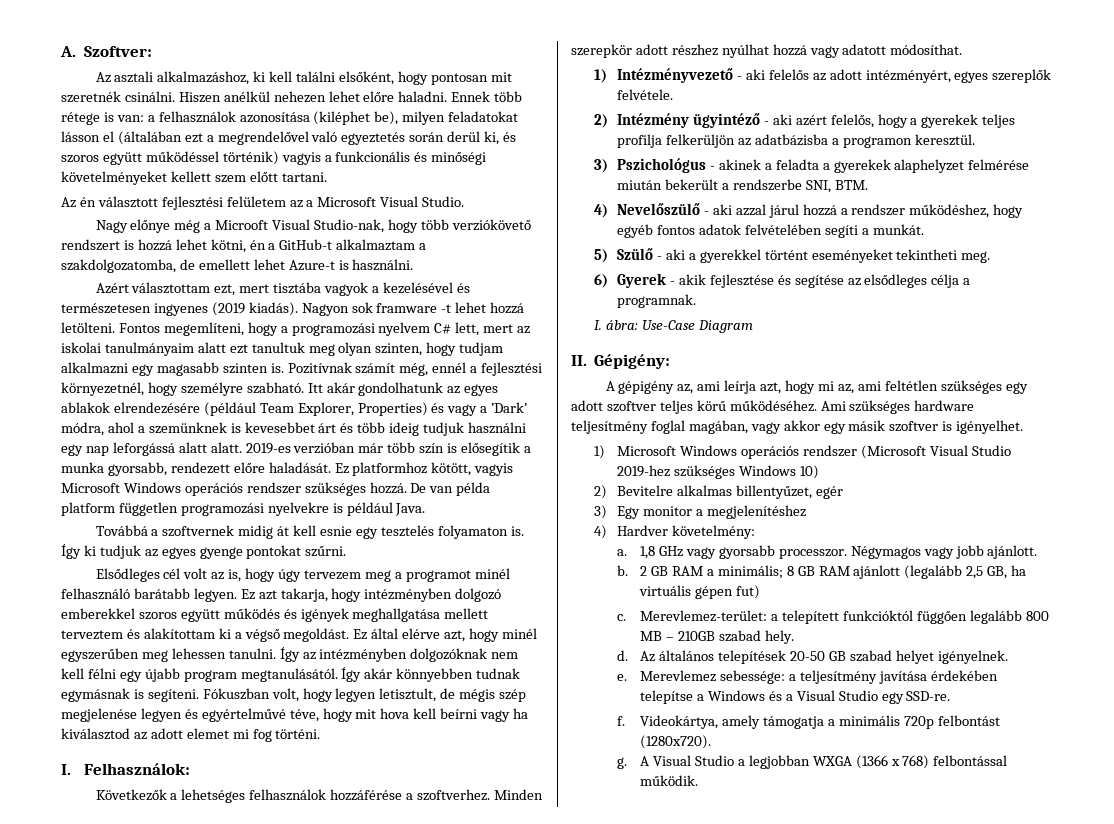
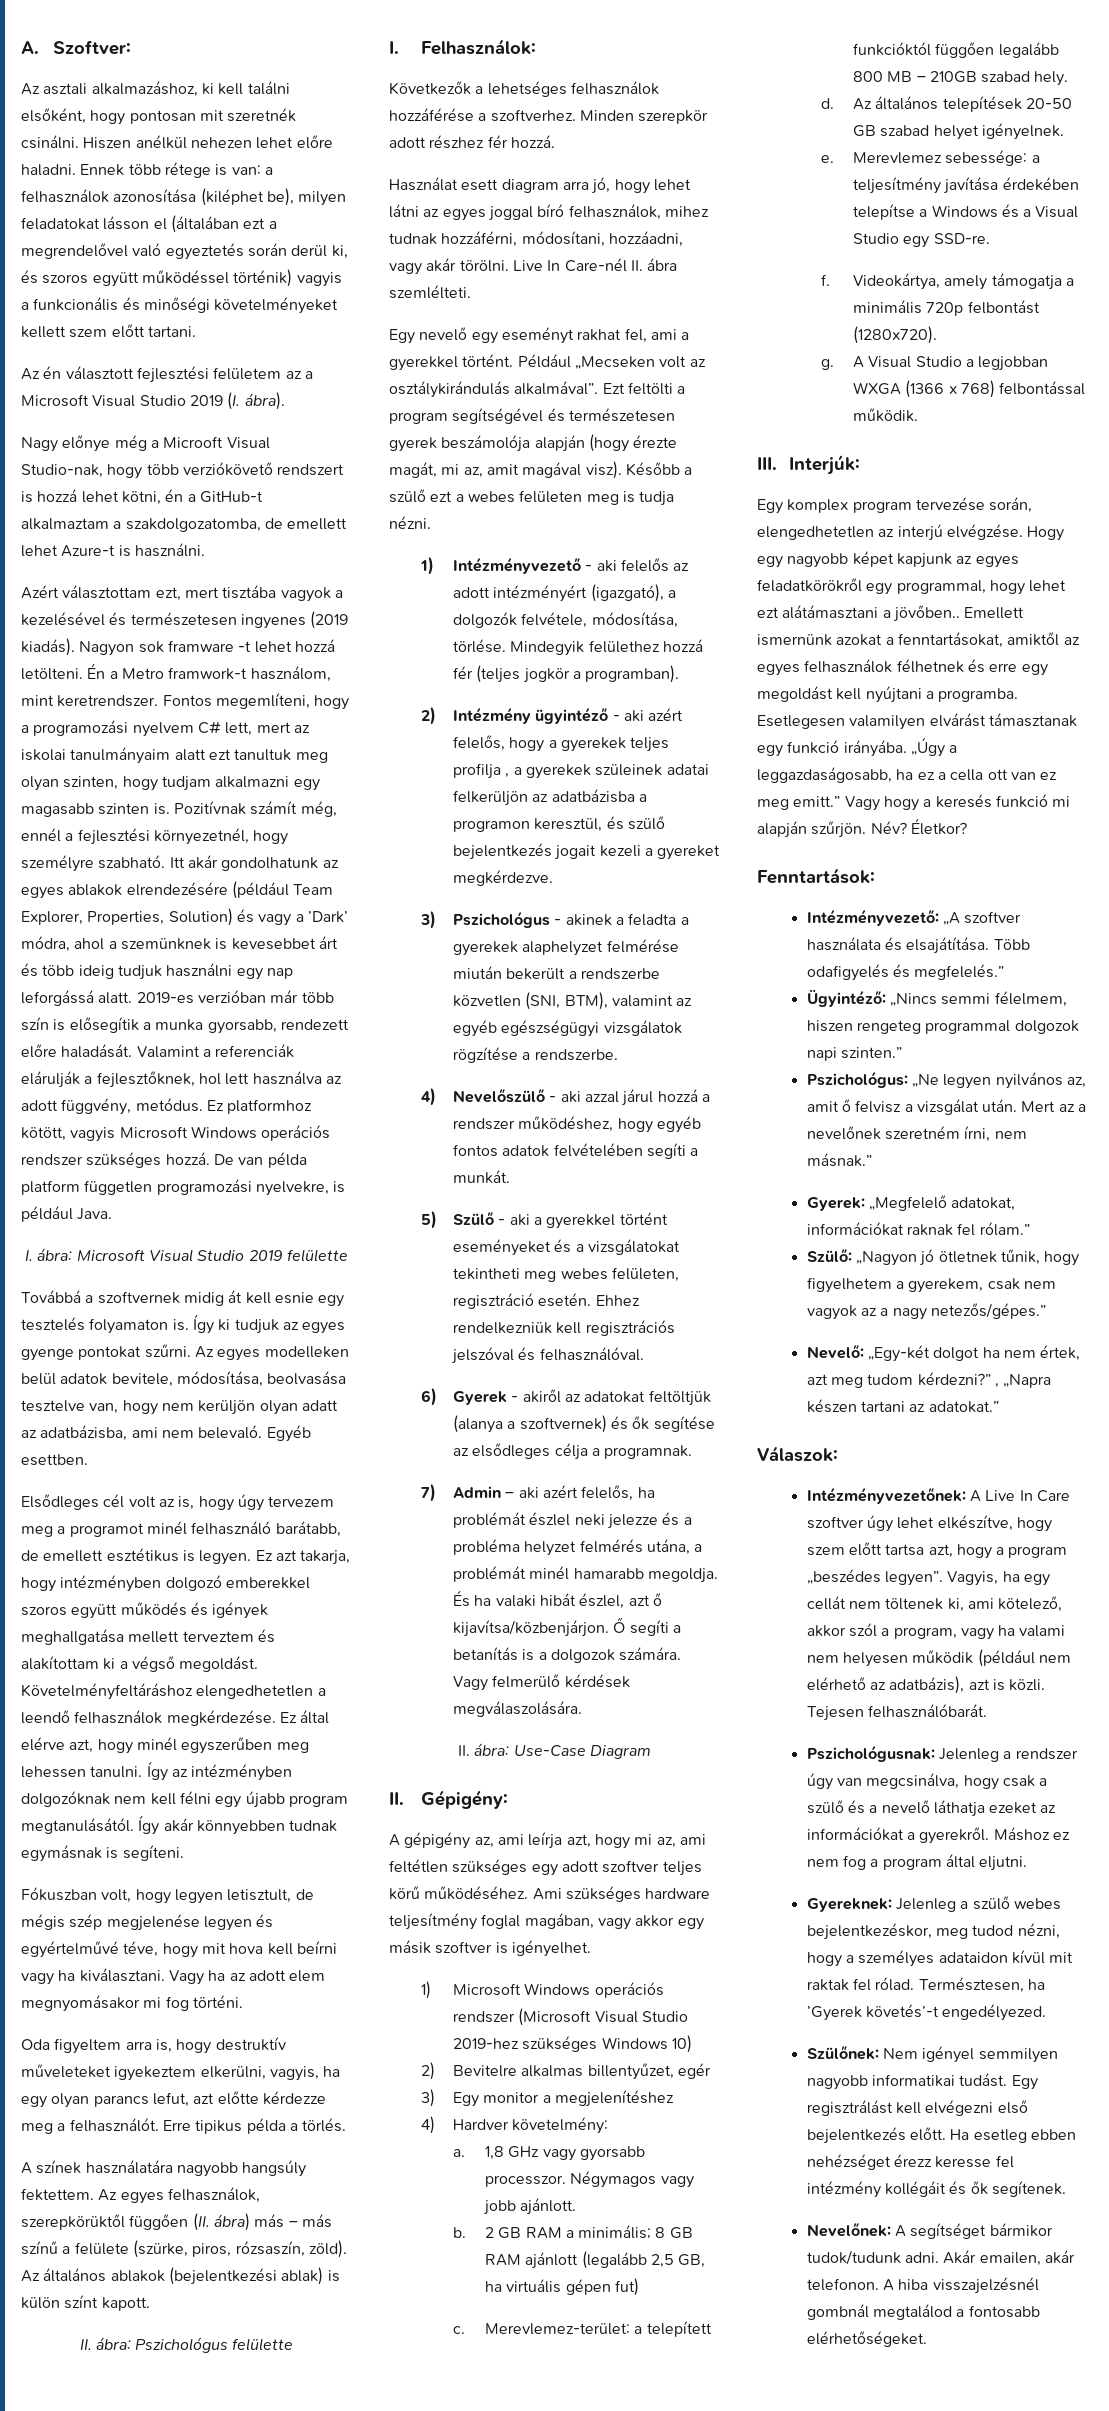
- Az én választott fejlesztési felületem az a Microsoft Visual Studio.
+ Az én választott fejlesztési felületem az a Microsoft Visual Studio 2019 (I. ábra).
+ Én a Metro framwork-t használom, mint keretrendszer.
- Itt akár gondolhatunk az egyes ablakok elrendezésére (például Team Explorer, Properties) és vagy a ’Dark’ módra, ahol a szemünknek is kevesebbet árt és több ideig tudjuk használni egy nap leforgássá alatt alatt.
+ Itt akár gondolhatunk az egyes ablakok elrendezésére (például Team Explorer, Properties, Solution) és vagy a ’Dark’ módra, ahol a szemünknek is kevesebbet árt és több ideig tudjuk használni egy nap leforgássá alatt.
+ Valamint a referenciák elárulják a fejlesztőknek, hol lett használva az adott függvény, metódus.
- De van példa platform független programozási nyelvekre is például Java.
+ De van példa platform független programozási nyelvekre, is például Java.
+ I. ábra: Microsoft Visual Studio 2019 felülette
+ Az egyes modelleken belül adatok bevitele, módosítása, beolvasása tesztelve van, hogy nem kerüljön olyan adatt az adatbázisba, ami nem belevaló. Egyéb esettben.
- Elsődleges cél volt az is, hogy úgy tervezem meg a programot minél felhasználó barátabb legyen.
+ Elsődleges cél volt az is, hogy úgy tervezem meg a programot minél felhasználó barátabb, de emellett esztétikus is legyen.
+ Követelményfeltáráshoz elengedhetetlen a leendő felhasználok megkérdezése.
- Így akár könnyebben tudnak egymásnak is segíteni. Fókuszban volt, hogy legyen letisztult, de mégis szép megjelenése legyen és egyértelművé téve, hogy mit hova kell beírni vagy ha kiválasztod az adott elemet mi fog történi.
+ Így akár könnyebben tudnak egymásnak is segíteni.
+ Fókuszban volt, hogy legyen letisztult, de mégis szép megjelenése legyen és egyértelművé téve, hogy mit hova kell beírni vagy ha kiválasztani. Vagy ha az adott elem megnyomásakor mi fog történi.
+ Oda figyeltem arra is, hogy destruktív műveleteket igyekeztem elkerülni, vagyis, ha egy olyan parancs lefut, azt előtte kérdezze meg a felhasználót. Erre tipikus példa a törlés.
+ A színek használatára nagyobb hangsúly fektettem. Az egyes felhasználok, szerepkörüktől függően (II. ábra) más – más színű a felülete (szürke, piros, rózsaszín, zöld). Az általános ablakok (bejelentkezési ablak) is külön színt kapott.
+ II. ábra: Pszichológus felülette
- Minden szerepkör adott részhez nyúlhat hozzá vagy adatott módosíthat.
+ Minden szerepkör adott részhez fér hozzá.
+ Használat esett diagram arra jó, hogy lehet látni az egyes joggal bíró felhasználok, mihez tudnak hozzáférni, módosítani, hozzáadni, vagy akár törölni. Live In Care-nél II. ábra szemlélteti.
+ Egy nevelő egy eseményt rakhat fel, ami a gyerekkel történt. Például „Mecseken volt az osztálykirándulás alkalmával”. Ezt feltölti a program segítségével és természetesen gyerek beszámolója alapján (hogy érezte magát, mi az, amit magával visz). Később a szülő ezt a webes felületen meg is tudja nézni.
- 1) Intézményvezető - aki felelős az adott intézményért, egyes szereplők felvétele.
+ 1) Intézményvezető - aki felelős az adott intézményért (igazgató), a dolgozók felvétele, módosítása, törlése. Mindegyik felülethez hozzá fér (teljes jogkör a programban).
- 2) Intézmény ügyintéző - aki azért felelős, hogy a gyerekek teljes profilja felkerüljön az adatbázisba a programon keresztül.
+ 2) Intézmény ügyintéző - aki azért felelős, hogy a gyerekek teljes profilja , a gyerekek szüleinek adatai felkerüljön az adatbázisba a programon keresztül, és szülő bejelentkezés jogait kezeli a gyereket megkérdezve.
- 3) Pszichológus - akinek a feladta a gyerekek alaphelyzet felmérése miután bekerült a rendszerbe SNI, BTM.
+ 3) Pszichológus - akinek a feladta a gyerekek alaphelyzet felmérése miután bekerült a rendszerbe közvetlen (SNI, BTM), valamint az egyéb egészségügyi vizsgálatok rögzítése a rendszerbe.
- 5) Szülő - aki a gyerekkel történt eseményeket tekintheti meg.
- 6) Gyerek - akik fejlesztése és segítése az elsődleges célja a programnak.
+ 5) Szülő - aki a gyerekkel történt eseményeket és a vizsgálatokat tekintheti meg webes felületen, regisztráció esetén. Ehhez rendelkezniük kell regisztrációs jelszóval és felhasználóval.
+ 6) Gyerek - akiről az adatokat feltöltjük (alanya a szoftvernek) és ők segítése az elsődleges célja a programnak.
- I. ábra: Use-Case Diagram
+ 7) Admin – aki azért felelős, ha problémát észlel neki jelezze és a probléma helyzet felmérés utána, a problémát minél hamarabb megoldja. És ha valaki hibát észlel, azt ő kijavítsa/közbenjárjon. Ő segíti a betanítás is a dolgozok számára. Vagy felmerülő kérdések megválaszolására.
+ II. ábra: Use-Case Diagram
+ III. Interjúk:
+ Egy komplex program tervezése során, elengedhetetlen az interjú elvégzése. Hogy egy nagyobb képet kapjunk az egyes feladatkörökről egy programmal, hogy lehet ezt alátámasztani a jövőben.. Emellett ismernünk azokat a fenntartásokat, amiktől az egyes felhasználok félhetnek és erre egy megoldást kell nyújtani a programba. Esetlegesen valamilyen elvárást támasztanak egy funkció irányába. „Úgy a leggazdaságosabb, ha ez a cella ott van ez meg emitt.” Vagy hogy a keresés funkció mi alapján szűrjön. Név? Életkor?
+ Fenntartások:
+ Intézményvezető: „A szoftver használata és elsajátítása. Több odafigyelés és megfelelés.”
+ Ügyintéző: „Nincs semmi félelmem, hiszen rengeteg programmal dolgozok napi szinten.”
+ Pszichológus: „Ne legyen nyilvános az, amit ő felvisz a vizsgálat után. Mert az a nevelőnek szeretném írni, nem másnak.”
+ Gyerek: „Megfelelő adatokat, információkat raknak fel rólam.”
+ Szülő: „Nagyon jó ötletnek tűnik, hogy figyelhetem a gyerekem, csak nem vagyok az a nagy netezős/gépes.”
+ Nevelő: „Egy-két dolgot ha nem értek, azt meg tudom kérdezni?” , „Napra készen tartani az adatokat.”
+ Válaszok:
+ Intézményvezetőnek: A Live In Care szoftver úgy lehet elkészítve, hogy szem előtt tartsa azt, hogy a program „beszédes legyen”. Vagyis, ha egy cellát nem töltenek ki, ami kötelező, akkor szól a program, vagy ha valami nem helyesen működik (például nem elérhető az adatbázis), azt is közli. Tejesen felhasználóbarát.
+ Pszichológusnak: Jelenleg a rendszer úgy van megcsinálva, hogy csak a szülő és a nevelő láthatja ezeket az információkat a gyerekről. Máshoz ez nem fog a program által eljutni.
+ Gyereknek: Jelenleg a szülő webes bejelentkezéskor, meg tudod nézni, hogy a személyes adataidon kívül mit raktak fel rólad. Természtesen, ha ’Gyerek követés’-t engedélyezed.
+ Szülőnek: Nem igényel semmilyen nagyobb informatikai tudást. Egy regisztrálást kell elvégezni első bejelentkezés előtt. Ha esetleg ebben nehézséget érezz keresse fel intézmény kollégáit és ők segítenek.
+ Nevelőnek: A segítséget bármikor tudok/tudunk adni. Akár emailen, akár telefonon. A hiba visszajelzésnél gombnál megtalálod a fontosabb elérhetőségeket.

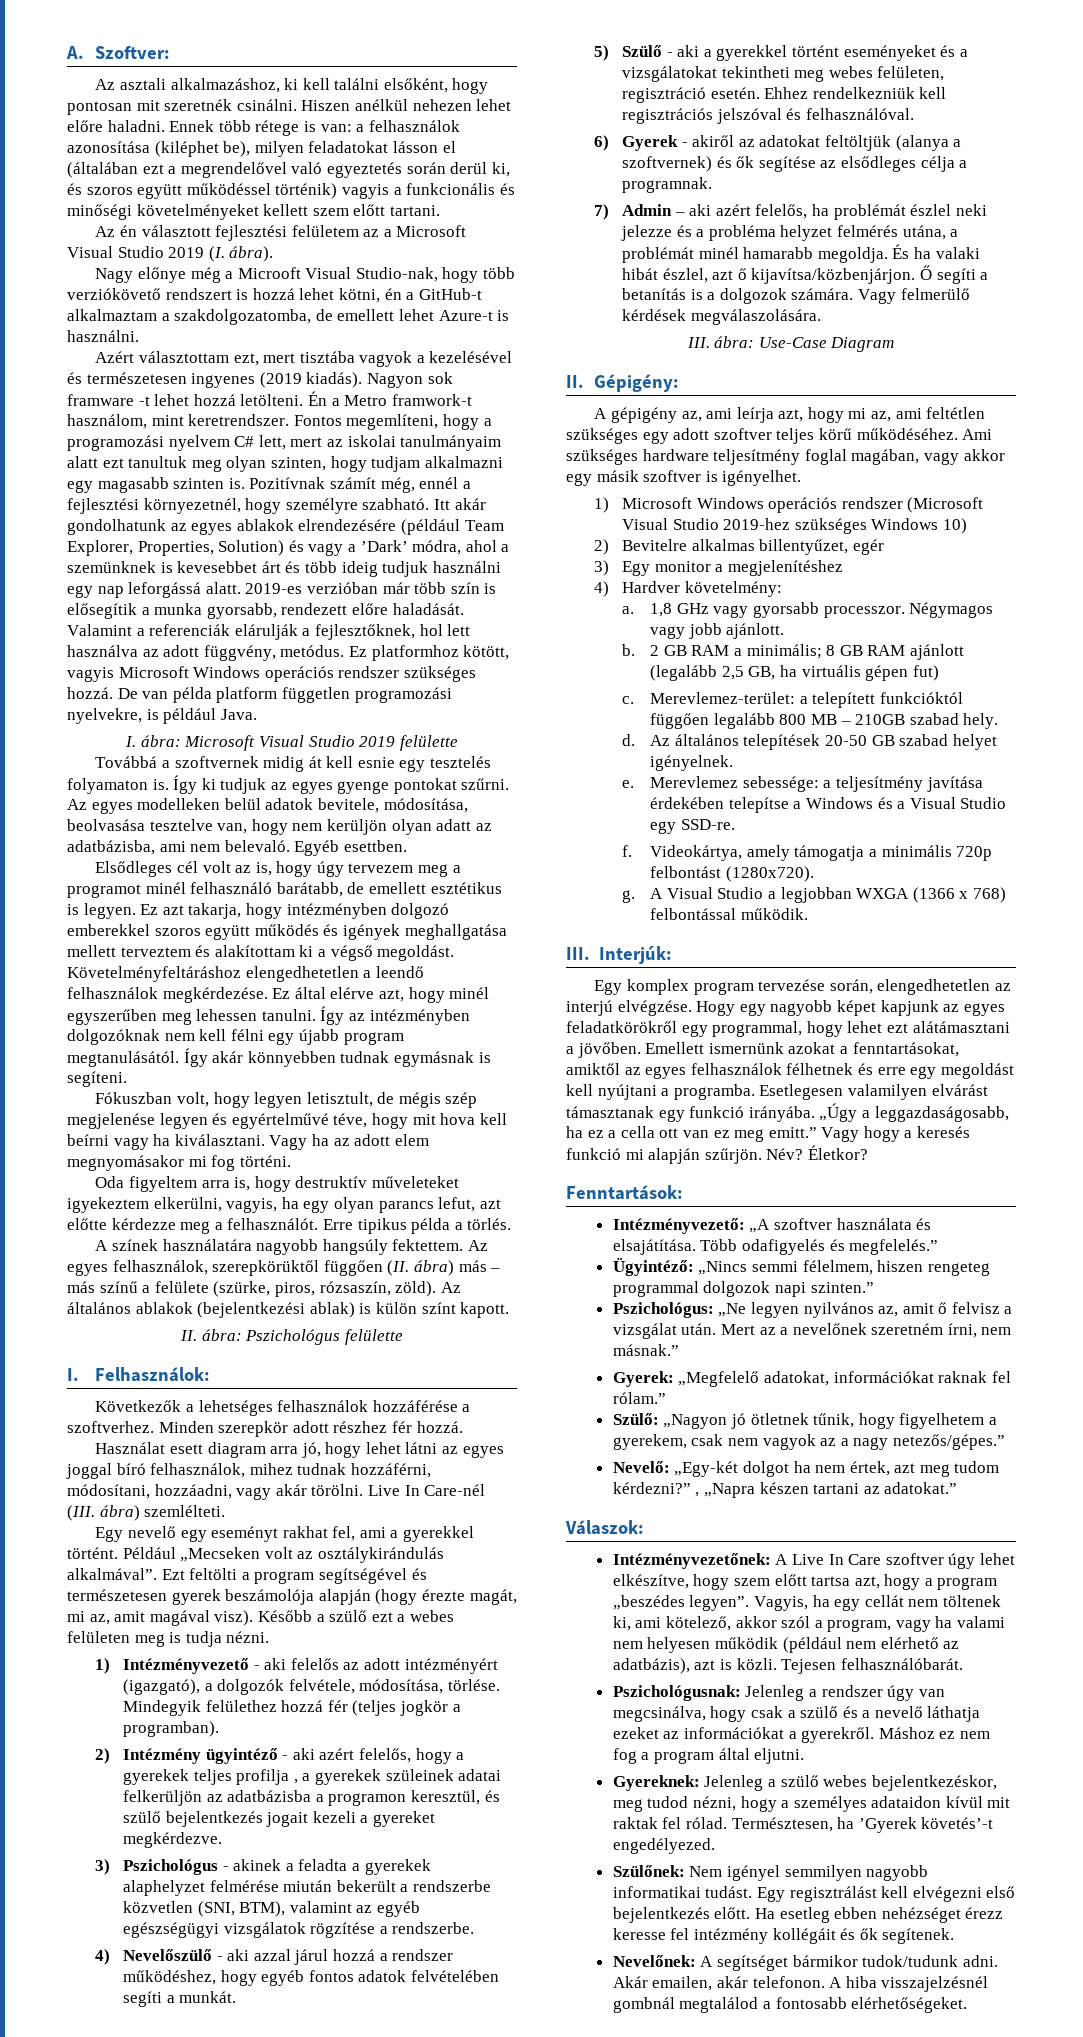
- Live In Care-nél II. ábra szemlélteti.
+ Live In Care-nél (III. ábra) szemlélteti.
- II. ábra: Use-Case Diagram
+ III. ábra: Use-Case Diagram
- Hogy egy nagyobb képet kapjunk az egyes feladatkörökről egy programmal, hogy lehet ezt alátámasztani a jövőben..
+ Hogy egy nagyobb képet kapjunk az egyes feladatkörökről egy programmal, hogy lehet ezt alátámasztani a jövőben.

